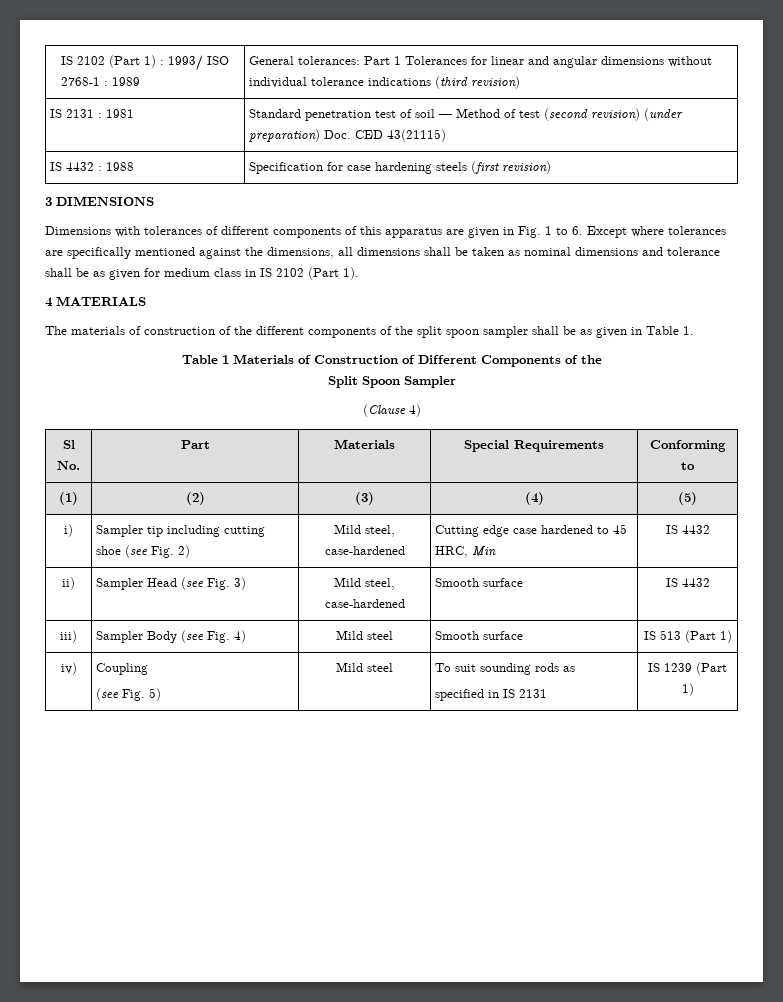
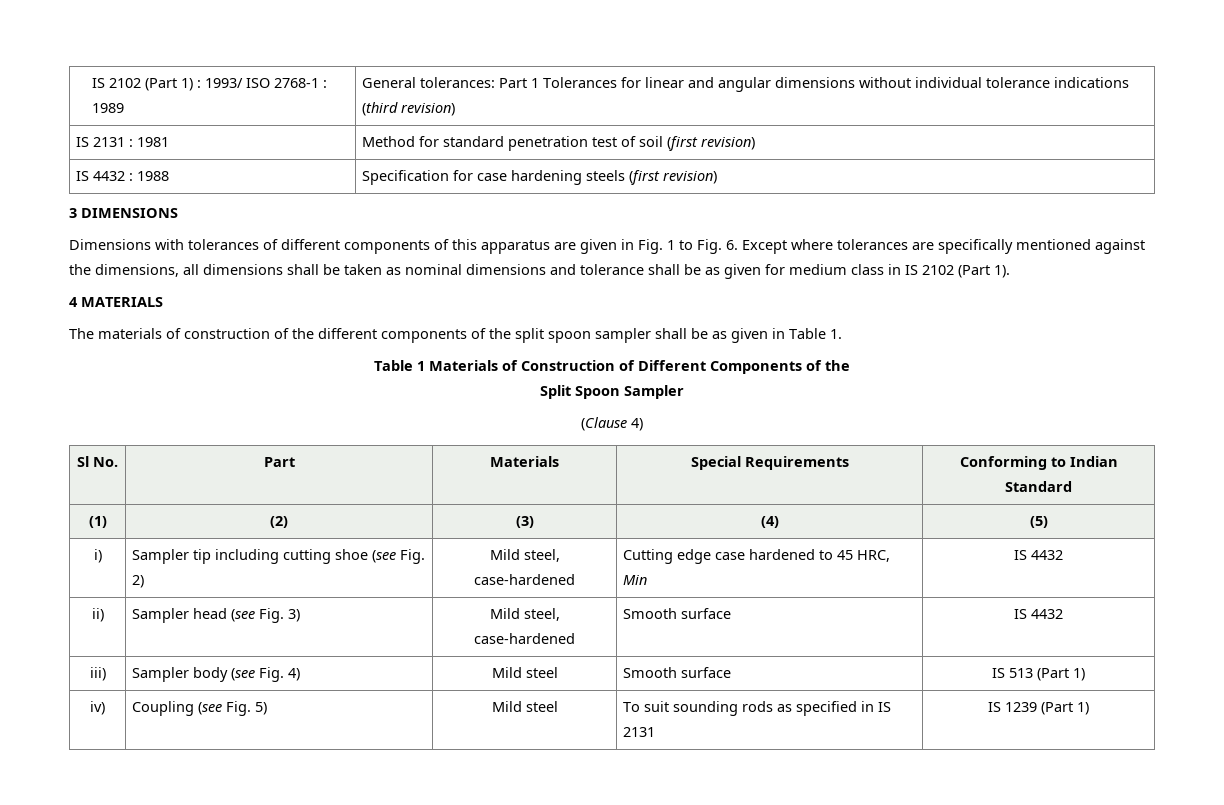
- IS 2131 : 1981 | Standard penetration test of soil — Method of test (second revision) (under preparation) Doc. CED 43(21115)
+ IS 2131 : 1981 | Method for standard penetration test of soil (first revision)
- Dimensions with tolerances of different components of this apparatus are given in Fig. 1 to 6. Except where tolerances are specifically mentioned against the dimensions, all dimensions shall be taken as nominal dimensions and tolerance shall be as given for medium class in IS 2102 (Part 1).
+ Dimensions with tolerances of different components of this apparatus are given in Fig. 1 to Fig. 6. Except where tolerances are specifically mentioned against the dimensions, all dimensions shall be taken as nominal dimensions and tolerance shall be as given for medium class in IS 2102 (Part 1).
- Sl No. | Part | Materials | Special Requirements | Conforming to
+ Sl No. | Part | Materials | Special Requirements | Conforming to Indian Standard
- ii) | Sampler Head (see Fig. 3) | Mild steel, case-hardened | Smooth surface | IS 4432
+ ii) | Sampler head (see Fig. 3) | Mild steel, case-hardened | Smooth surface | IS 4432
- iii) | Sampler Body (see Fig. 4) | Mild steel | Smooth surface | IS 513 (Part 1)
+ iii) | Sampler body (see Fig. 4) | Mild steel | Smooth surface | IS 513 (Part 1)
- iv) | Coupling
- (see Fig. 5) | Mild steel | To suit sounding rods as
- specified in IS 2131 | IS 1239 (Part 1)
+ iv) | Coupling (see Fig. 5) | Mild steel | To suit sounding rods as specified in IS 2131 | IS 1239 (Part 1)

